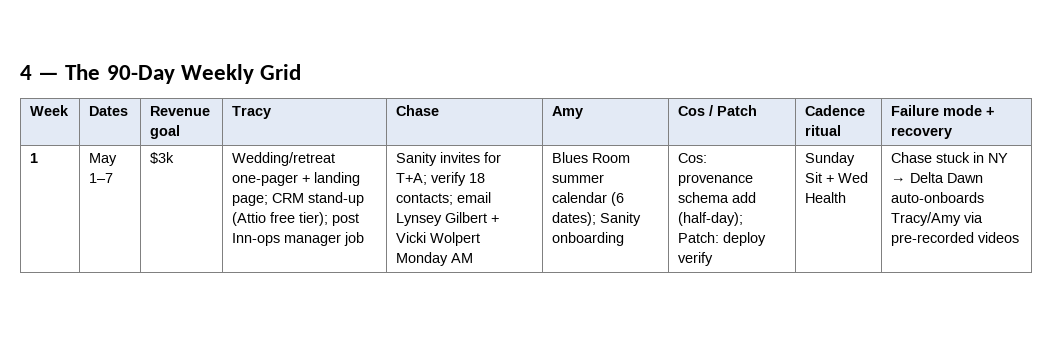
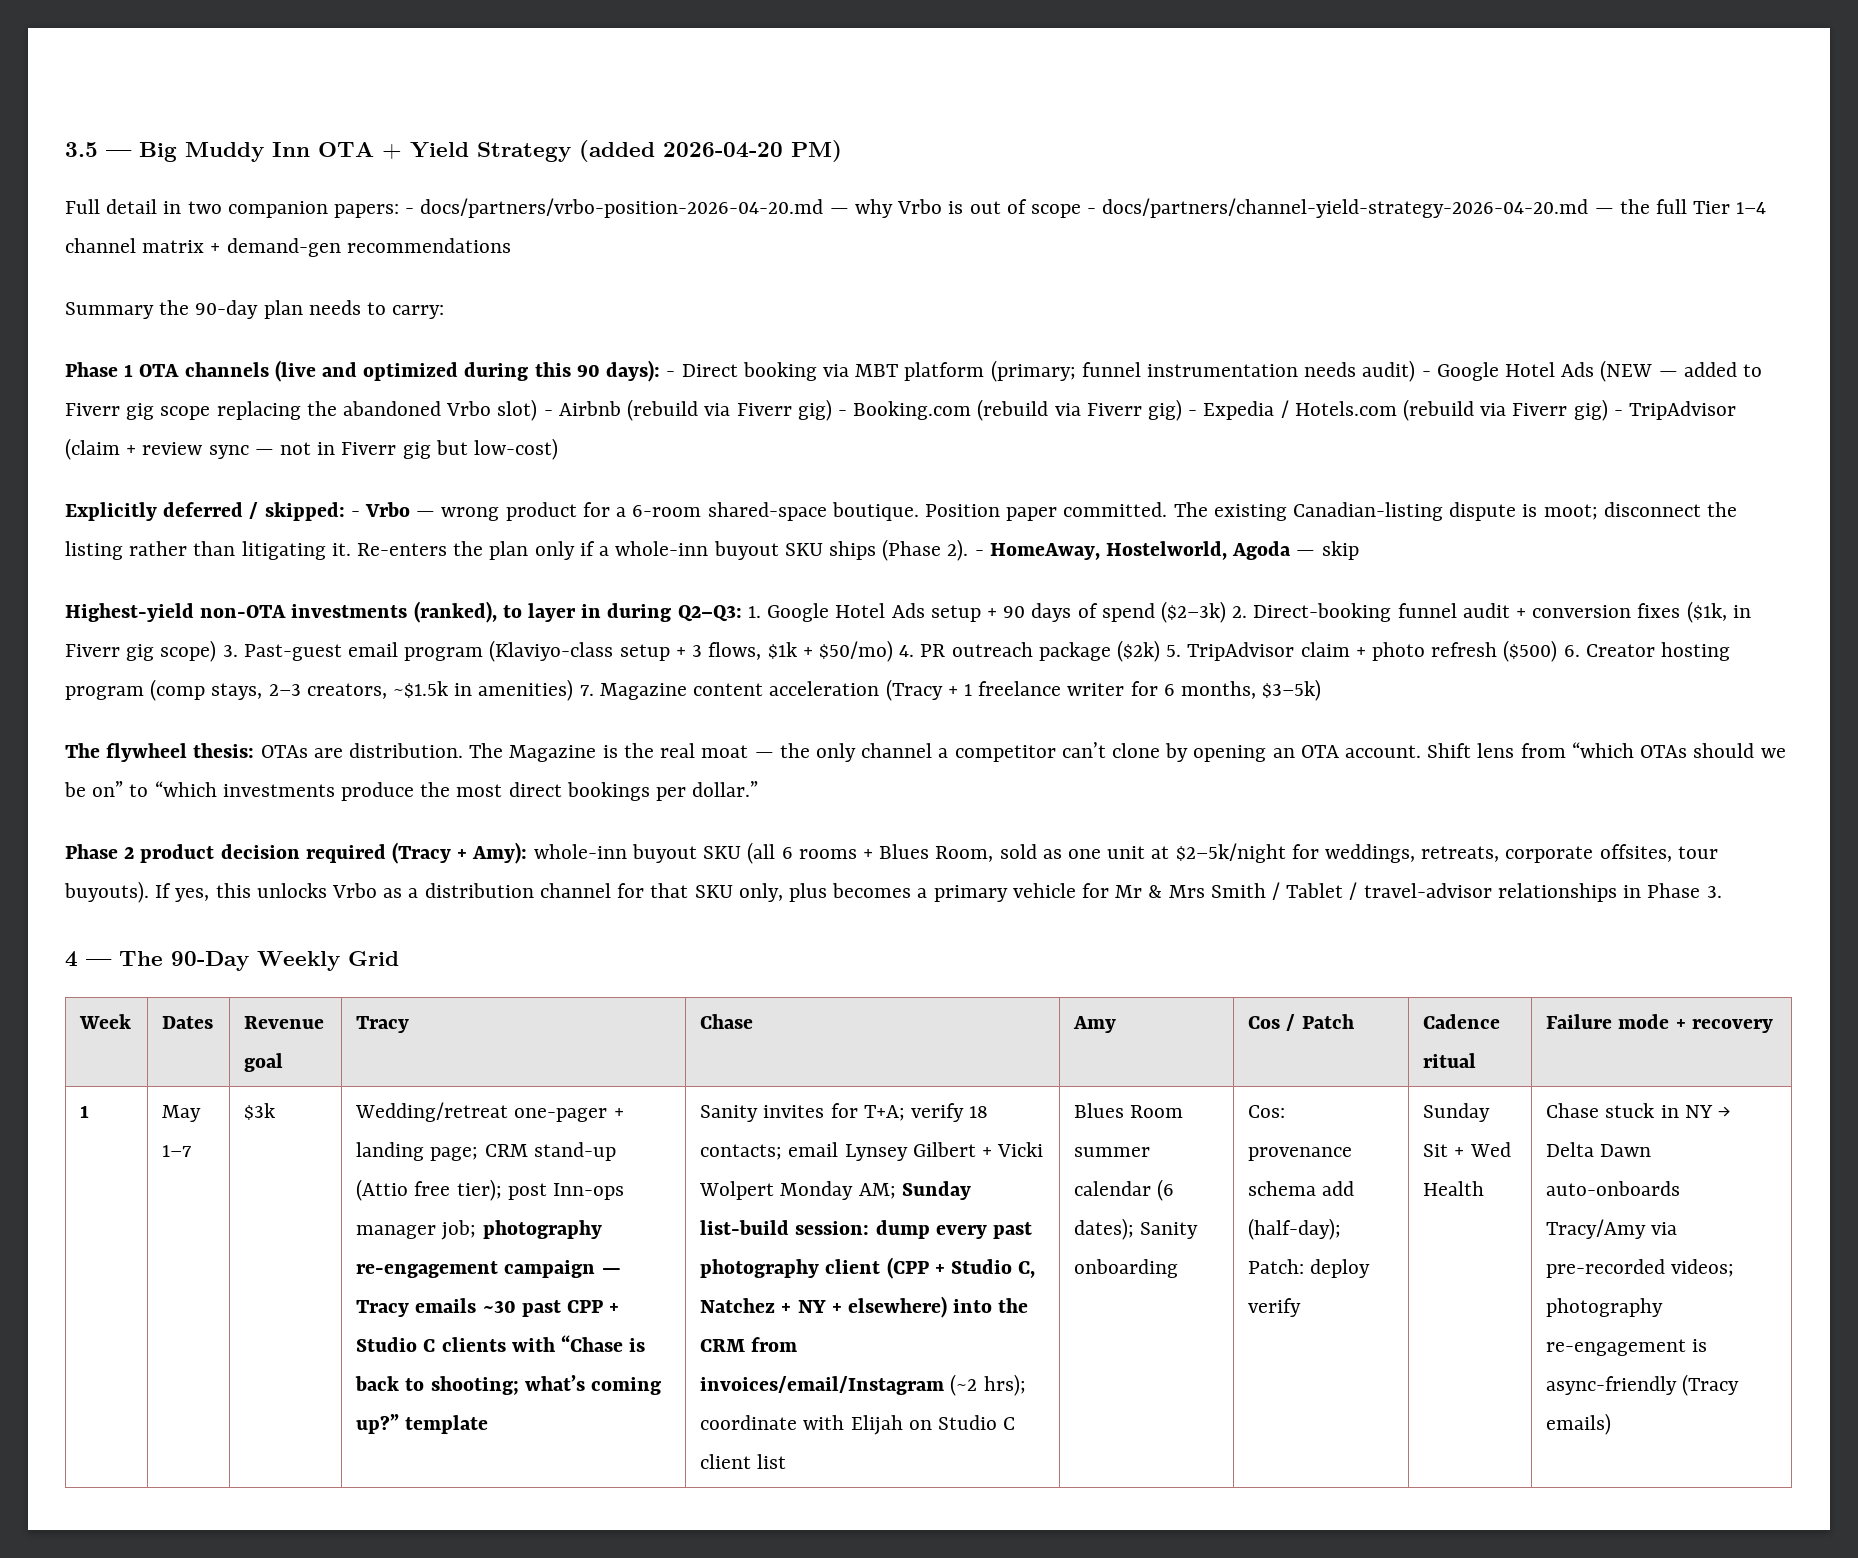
+ 3.5 — Big Muddy Inn OTA + Yield Strategy (added 2026-04-20 PM)
+ Full detail in two companion papers: - docs/partners/vrbo-position-2026-04-20.md — why Vrbo is out of scope - docs/partners/channel-yield-strategy-2026-04-20.md — the full Tier 1–4 channel matrix + demand-gen recommendations
+ Summary the 90-day plan needs to carry:
+ Phase 1 OTA channels (live and optimized during this 90 days): - Direct booking via MBT platform (primary; funnel instrumentation needs audit) - Google Hotel Ads (NEW — added to Fiverr gig scope replacing the abandoned Vrbo slot) - Airbnb (rebuild via Fiverr gig) - Booking.com (rebuild via Fiverr gig) - Expedia / Hotels.com (rebuild via Fiverr gig) - TripAdvisor (claim + review sync — not in Fiverr gig but low-cost)
+ Explicitly deferred / skipped: - Vrbo — wrong product for a 6-room shared-space boutique. Position paper committed. The existing Canadian-listing dispute is moot; disconnect the listing rather than litigating it. Re-enters the plan only if a whole-inn buyout SKU ships (Phase 2). - HomeAway, Hostelworld, Agoda — skip
+ Highest-yield non-OTA investments (ranked), to layer in during Q2–Q3: 1. Google Hotel Ads setup + 90 days of spend ($2–3k) 2. Direct-booking funnel audit + conversion fixes ($1k, in Fiverr gig scope) 3. Past-guest email program (Klaviyo-class setup + 3 flows, $1k + $50/mo) 4. PR outreach package ($2k) 5. TripAdvisor claim + photo refresh ($500) 6. Creator hosting program (comp stays, 2–3 creators, ~$1.5k in amenities) 7. Magazine content acceleration (Tracy + 1 freelance writer for 6 months, $3–5k)
+ The flywheel thesis: OTAs are distribution. The Magazine is the real moat — the only channel a competitor can’t clone by opening an OTA account. Shift lens from “which OTAs should we be on” to “which investments produce the most direct bookings per dollar.”
+ Phase 2 product decision required (Tracy + Amy): whole-inn buyout SKU (all 6 rooms + Blues Room, sold as one unit at $2–5k/night for weddings, retreats, corporate offsites, tour buyouts). If yes, this unlocks Vrbo as a distribution channel for that SKU only, plus becomes a primary vehicle for Mr & Mrs Smith / Tablet / travel-advisor relationships in Phase 3.
- Wedding/retreat one-pager + landing page; CRM stand-up (Attio free tier); post Inn-ops manager job
+ Wedding/retreat one-pager + landing page; CRM stand-up (Attio free tier); post Inn-ops manager job; photography re-engagement campaign — Tracy emails ~30 past CPP + Studio C clients with “Chase is back to shooting; what’s coming up?” template
- Sanity invites for T+A; verify 18 contacts; email Lynsey Gilbert + Vicki Wolpert Monday AM
+ Sanity invites for T+A; verify 18 contacts; email Lynsey Gilbert + Vicki Wolpert Monday AM; Sunday list-build session: dump every past photography client (CPP + Studio C, Natchez + NY + elsewhere) into the CRM from invoices/email/Instagram (~2 hrs); coordinate with Elijah on Studio C client list
- Chase stuck in NY → Delta Dawn auto-onboards Tracy/Amy via pre-recorded videos
+ Chase stuck in NY → Delta Dawn auto-onboards Tracy/Amy via pre-recorded videos; photography re-engagement is async-friendly (Tracy emails)

